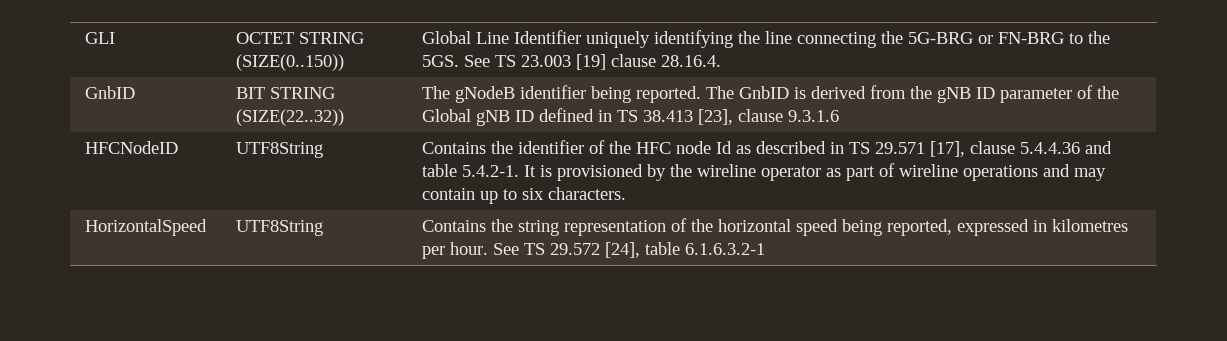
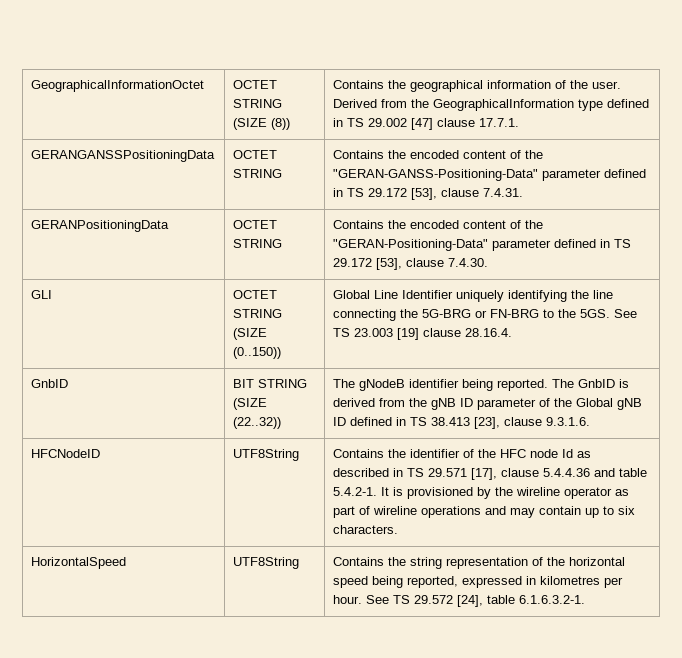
+ GeographicalInformationOctet | OCTET STRING (SIZE (8)) | Contains the geographical information of the user. Derived from the GeographicalInformation type defined in TS 29.002 [47] clause 17.7.1.
+ GERANGANSSPositioningData | OCTET STRING | Contains the encoded content of the "GERAN-GANSS-Positioning-Data" parameter defined in TS 29.172 [53], clause 7.4.31.
+ GERANPositioningData | OCTET STRING | Contains the encoded content of the "GERAN-Positioning-Data" parameter defined in TS 29.172 [53], clause 7.4.30.
- GLI | OCTET STRING (SIZE(0..150)) | Global Line Identifier uniquely identifying the line connecting the 5G-BRG or FN-BRG to the 5GS. See TS 23.003 [19] clause 28.16.4.
+ GLI | OCTET STRING (SIZE (0..150)) | Global Line Identifier uniquely identifying the line connecting the 5G-BRG or FN-BRG to the 5GS. See TS 23.003 [19] clause 28.16.4.
- GnbID | BIT STRING (SIZE(22..32)) | The gNodeB identifier being reported. The GnbID is derived from the gNB ID parameter of the Global gNB ID defined in TS 38.413 [23], clause 9.3.1.6
+ GnbID | BIT STRING (SIZE (22..32)) | The gNodeB identifier being reported. The GnbID is derived from the gNB ID parameter of the Global gNB ID defined in TS 38.413 [23], clause 9.3.1.6.
- HorizontalSpeed | UTF8String | Contains the string representation of the horizontal speed being reported, expressed in kilometres per hour. See TS 29.572 [24], table 6.1.6.3.2-1
+ HorizontalSpeed | UTF8String | Contains the string representation of the horizontal speed being reported, expressed in kilometres per hour. See TS 29.572 [24], table 6.1.6.3.2-1.

